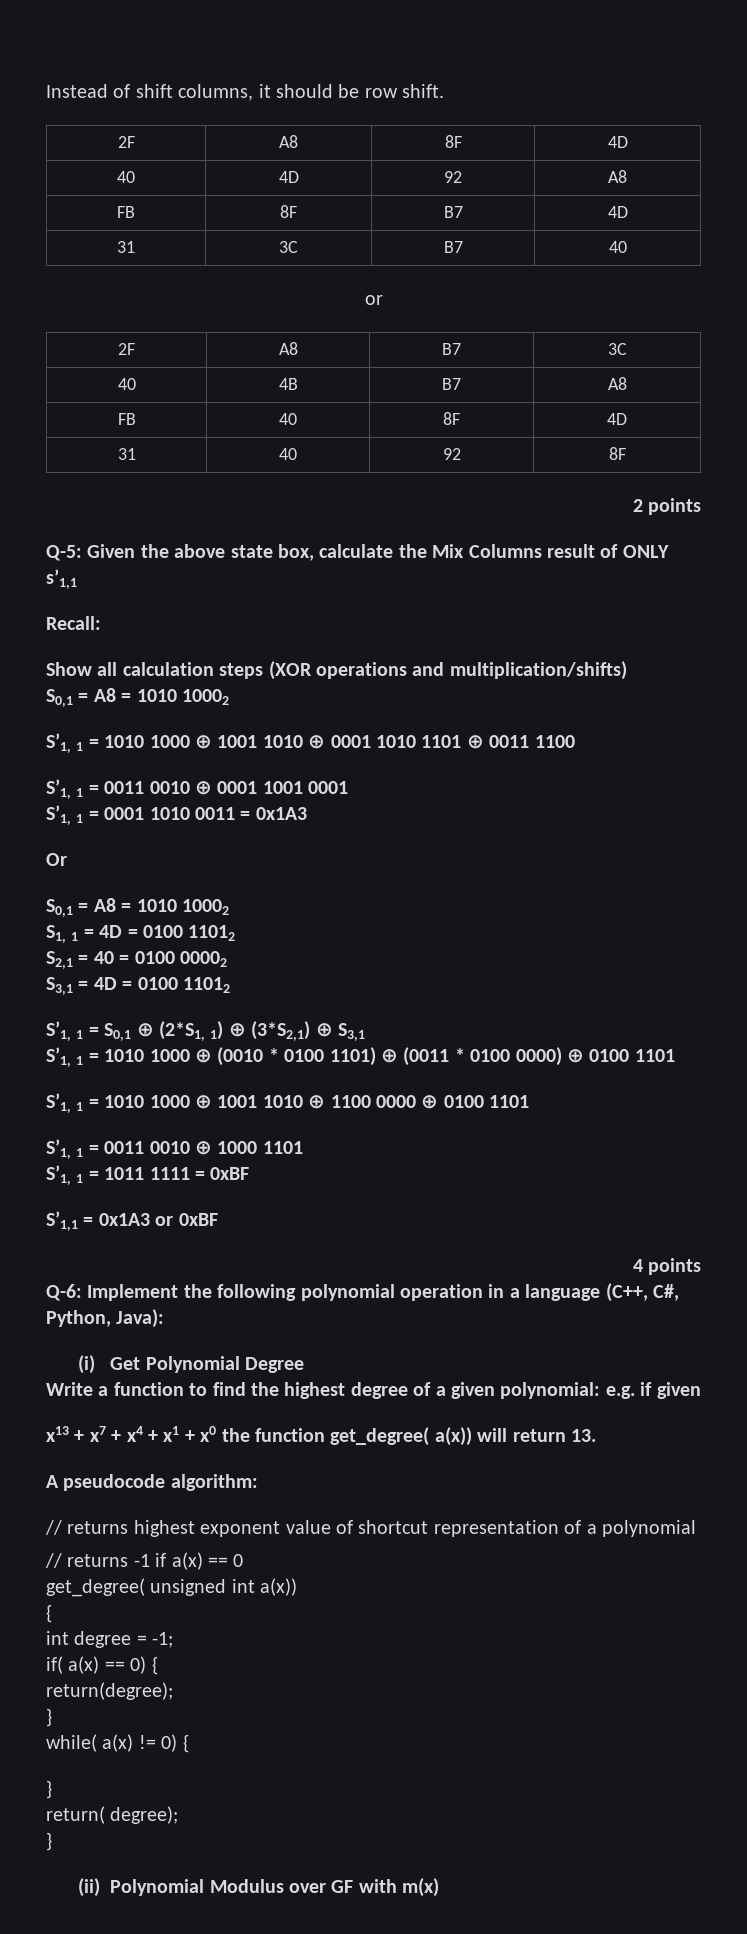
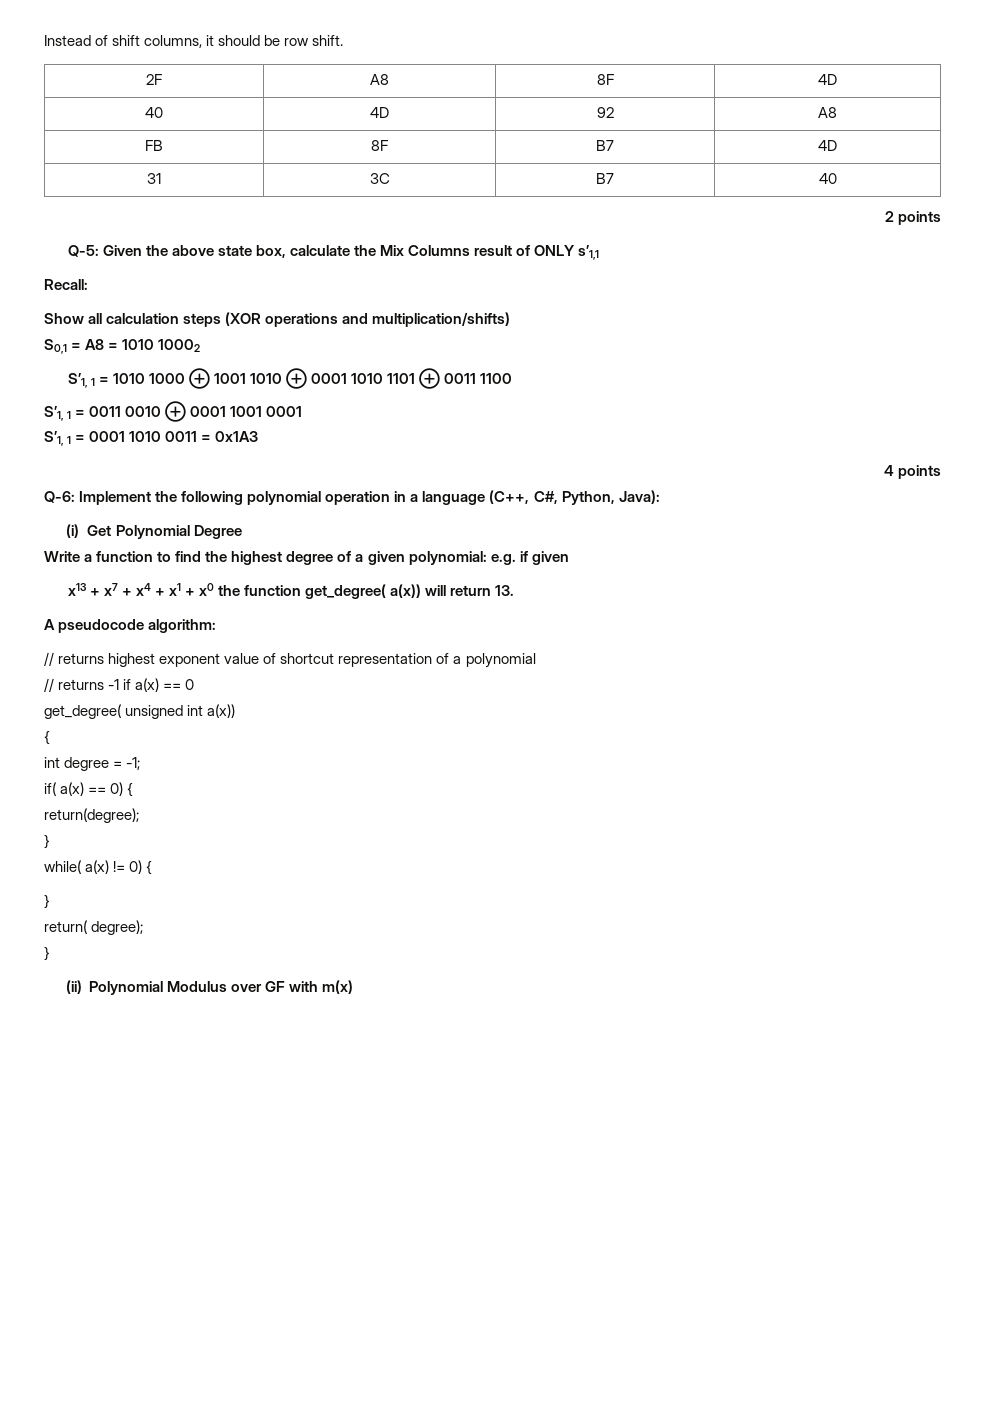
  31 | 3C | B7 | 40
- or
- 2F | A8 | B7 | 3C
- 40 | 4B | B7 | A8
- FB | 40 | 8F | 4D
- 31 | 40 | 92 | 8F
- Or
- S0,1 = A8 = 1010 10002
- S1, 1 = 4D = 0100 11012
- S2,1 = 40 = 0100 00002
- S3,1 = 4D = 0100 11012
- S’1, 1 = S0,1 ⊕ (2*S1, 1) ⊕ (3*S2,1) ⊕ S3,1
- S’1, 1 = 1010 1000 ⊕ (0010 * 0100 1101) ⊕ (0011 * 0100 0000) ⊕ 0100 1101
- S’1, 1 = 1010 1000 ⊕ 1001 1010 ⊕ 1100 0000 ⊕ 0100 1101
- S’1, 1 = 0011 0010 ⊕ 1000 1101
- S’1, 1 = 1011 1111 = 0xBF
- S’1,1 = 0x1A3 or 0xBF

